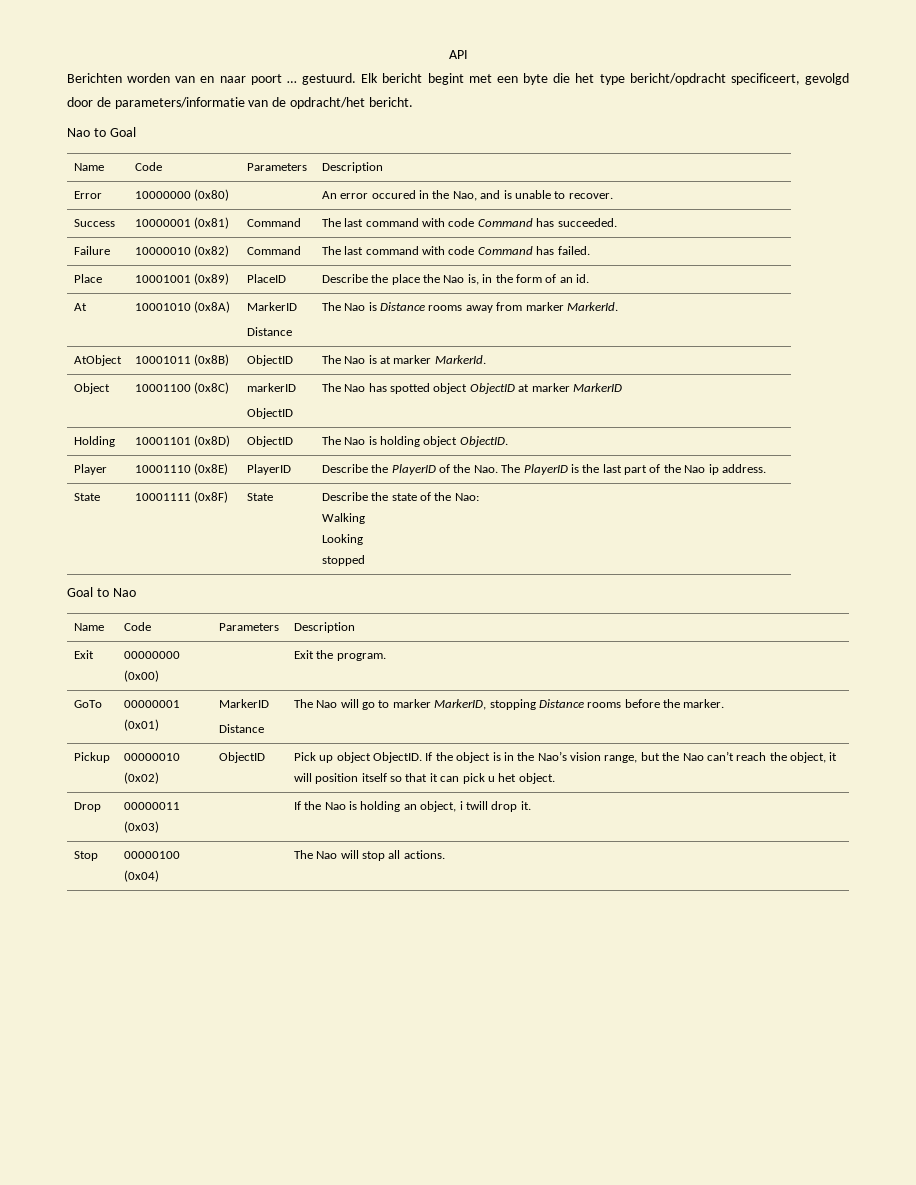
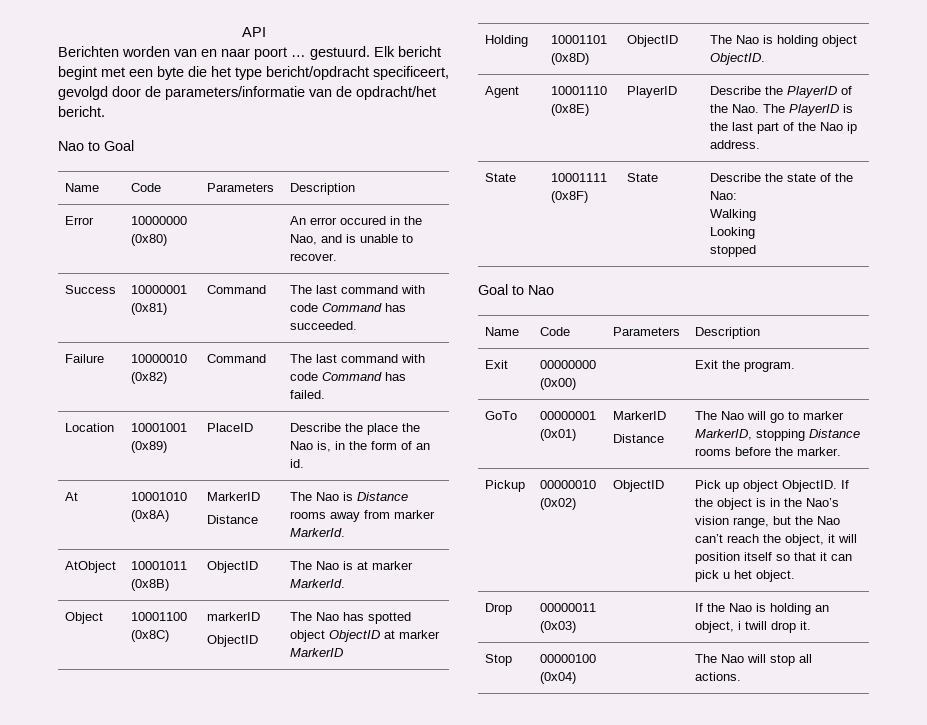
- Place | 10001001 (0x89) | PlaceID | Describe the place the Nao is, in the form of an id.
+ Location | 10001001 (0x89) | PlaceID | Describe the place the Nao is, in the form of an id.
- Player | 10001110 (0x8E) | PlayerID | Describe the PlayerID of the Nao. The PlayerID is the last part of the Nao ip address.
+ Agent | 10001110 (0x8E) | PlayerID | Describe the PlayerID of the Nao. The PlayerID is the last part of the Nao ip address.

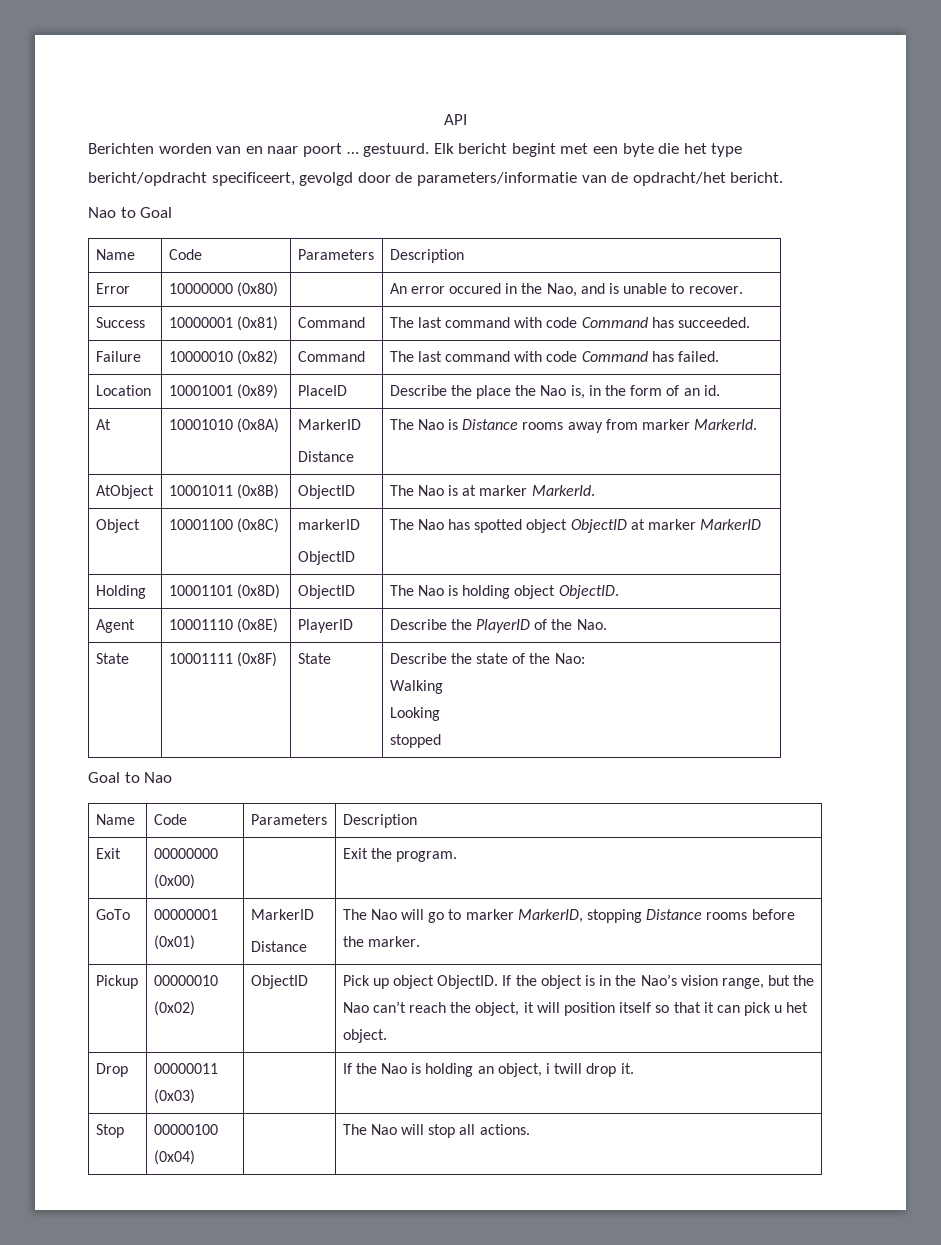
- Agent | 10001110 (0x8E) | PlayerID | Describe the PlayerID of the Nao. The PlayerID is the last part of the Nao ip address.
+ Agent | 10001110 (0x8E) | PlayerID | Describe the PlayerID of the Nao.

